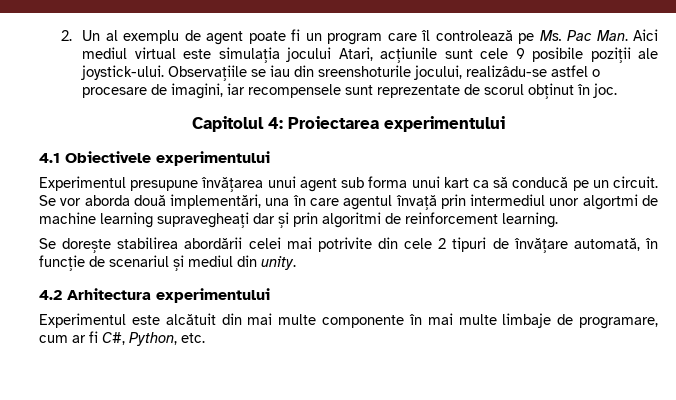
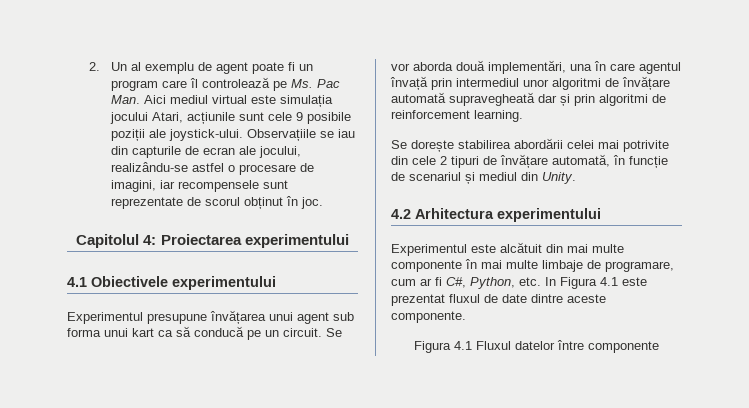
- Observațiile se iau din sreenshoturile jocului, realizâdu-se astfel o procesare de imagini, iar recompensele sunt reprezentate de scorul obținut în joc.
+ Observațiile se iau din capturile de ecran ale jocului, realizându-se astfel o procesare de imagini, iar recompensele sunt reprezentate de scorul obținut în joc.
- Se vor aborda două implementări, una în care agentul învață prin intermediul unor algortmi de machine learning supravegheați dar și prin algoritmi de reinforcement learning.
+ Se vor aborda două implementări, una în care agentul învață prin intermediul unor algoritmi de învățare automată supravegheată dar și prin algoritmi de reinforcement learning.
- Se dorește stabilirea abordării celei mai potrivite din cele 2 tipuri de învățare automată, în funcție de scenariul și mediul din unity.
+ Se dorește stabilirea abordării celei mai potrivite din cele 2 tipuri de învățare automată, în funcție de scenariul și mediul din Unity.
- Experimentul este alcătuit din mai multe componente în mai multe limbaje de programare, cum ar fi C#, Python, etc.
+ Experimentul este alcătuit din mai multe componente în mai multe limbaje de programare, cum ar fi C#, Python, etc. In Figura 4.1 este prezentat fluxul de date dintre aceste componente.
+ Figura 4.1 Fluxul datelor între componente

